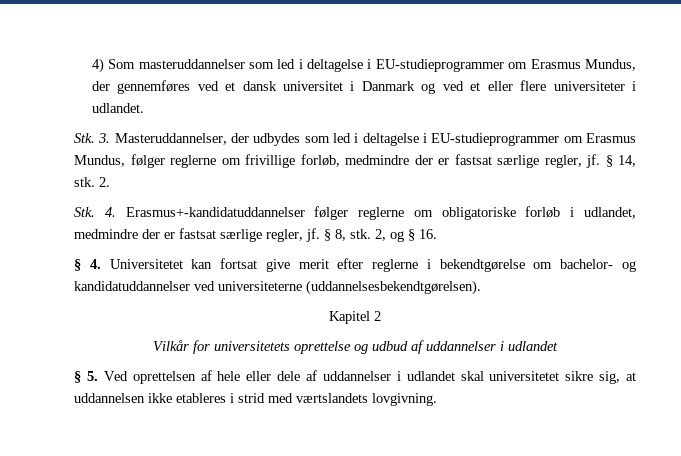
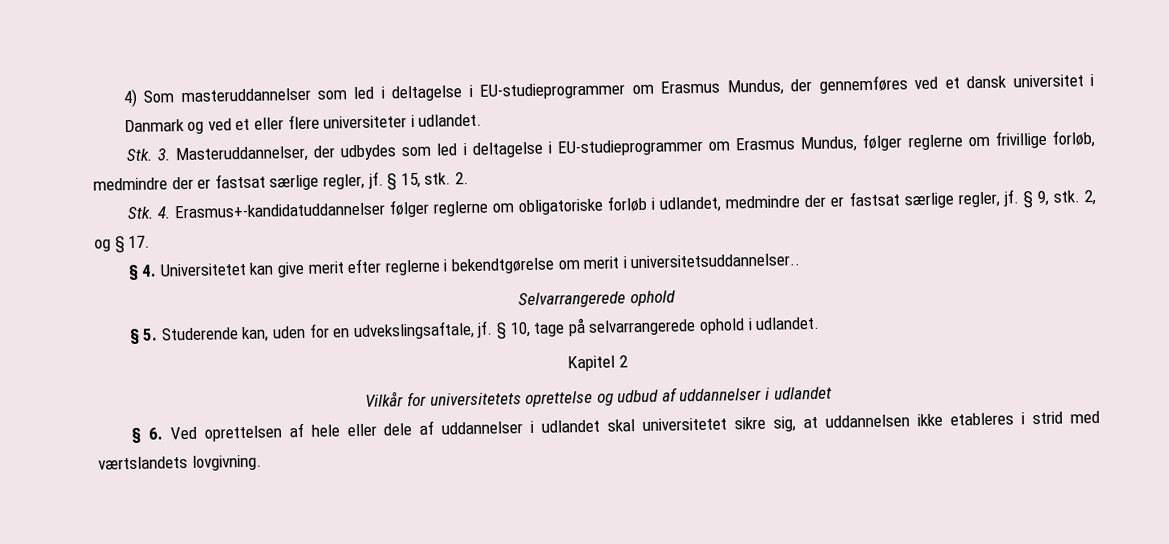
- § 14, stk.
+ § 15, stk.
- § 8, stk.
+ § 9, stk.
- 2, og § 16.
+ 2, og § 17.
- § 4. Universitetet kan fortsat give merit efter reglerne i bekendtgørelse om bachelor- og kandidatuddannelser ved universiteterne (uddannelsesbekendtgørelsen).
+ § 4. Universitetet kan give merit efter reglerne i bekendtgørelse om merit i universitetsuddannelser..
+ Selvarrangerede ophold
+ § 5. Studerende kan, uden for en udvekslingsaftale, jf. § 10, tage på selvarrangerede ophold i udlandet.
- § 5. Ved oprettelsen af hele eller dele af uddannelser i udlandet skal universitetet sikre sig, at uddannelsen ikke etableres i strid med værtslandets lovgivning.
+ § 6. Ved oprettelsen af hele eller dele af uddannelser i udlandet skal universitetet sikre sig, at uddannelsen ikke etableres i strid med værtslandets lovgivning.

